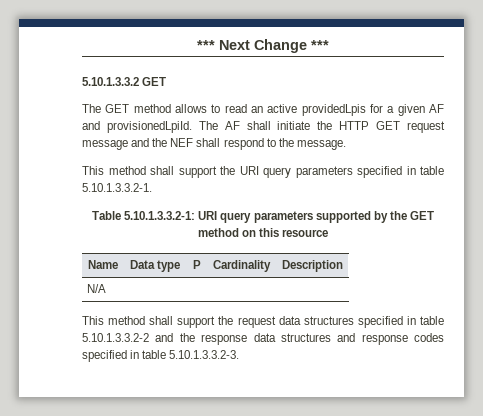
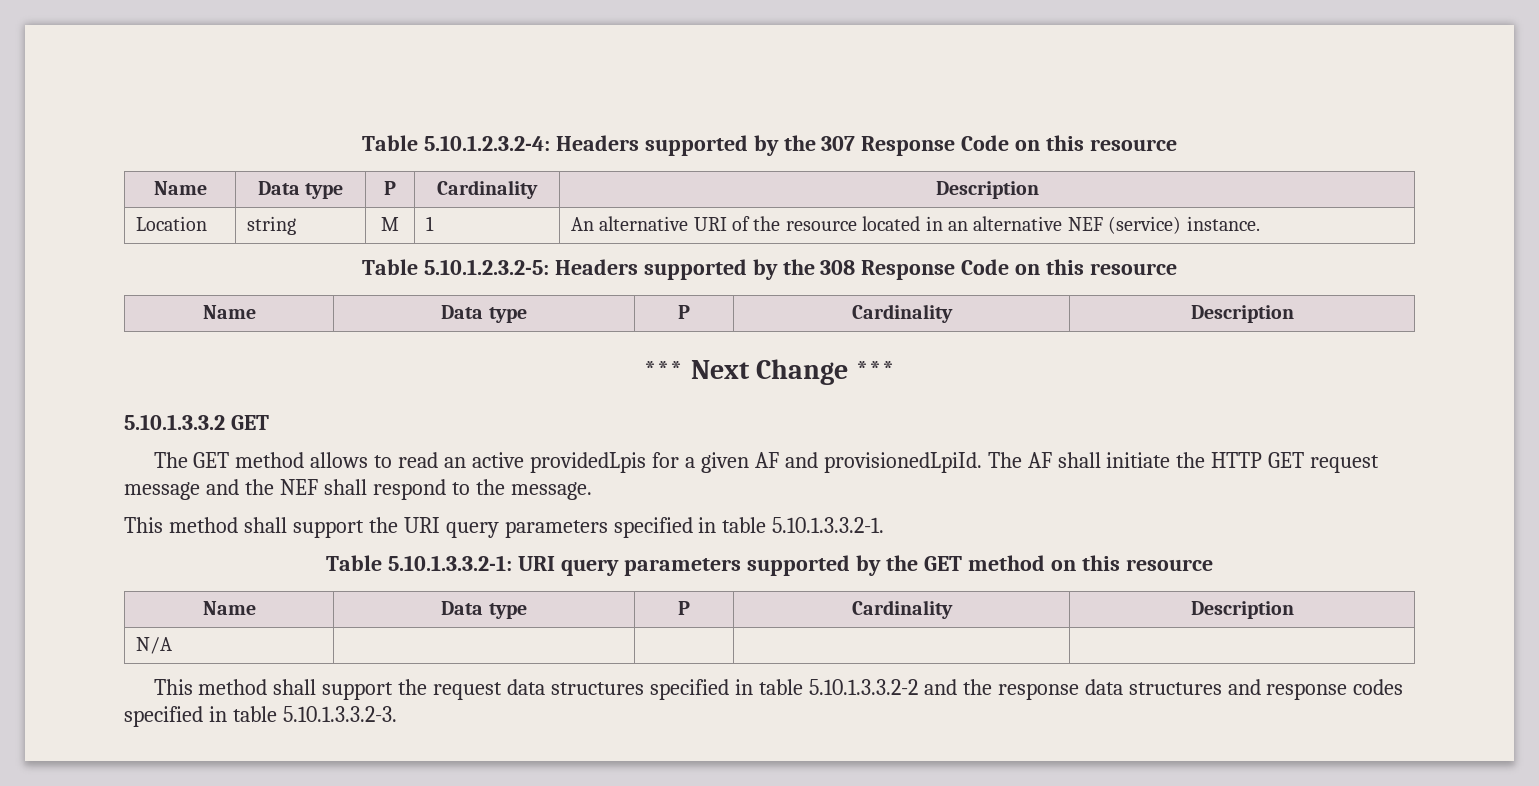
+ Table 5.10.1.2.3.2-4: Headers supported by the 307 Response Code on this resource
+ Name | Data type | P | Cardinality | Description
+ Location | string | M | 1 | An alternative URI of the resource located in an alternative NEF (service) instance.
+ Table 5.10.1.2.3.2-5: Headers supported by the 308 Response Code on this resource
+ Name | Data type | P | Cardinality | Description

